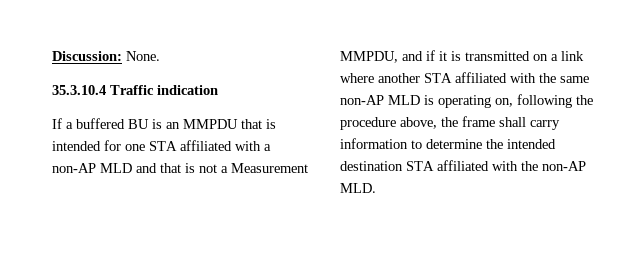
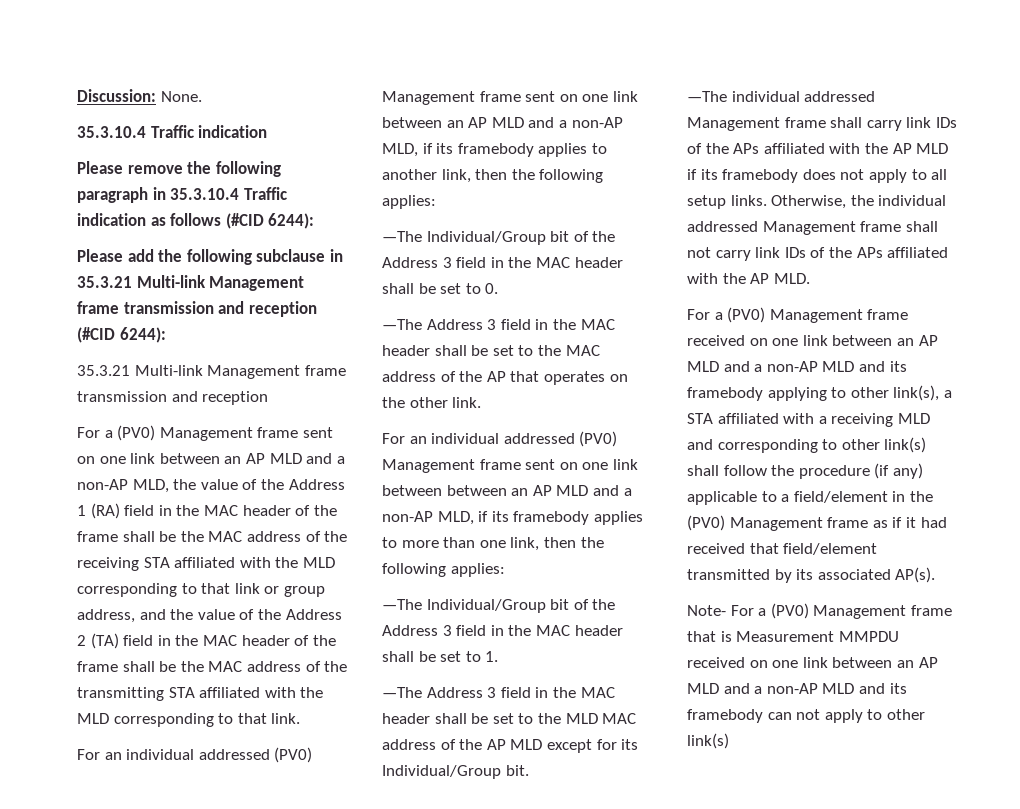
- If a buffered BU is an MMPDU that is intended for one STA affiliated with a non-AP MLD and that is not a Measurement MMPDU, and if it is transmitted on a link where another STA affiliated with the same non-AP MLD is operating on, following the procedure above, the frame shall carry information to determine the intended destination STA affiliated with the non-AP MLD.
+ Please remove the following paragraph in 35.3.10.4 Traffic indication as follows (#CID 6244):
+ Please add the following subclause in 35.3.21 Multi-link Management frame transmission and reception (#CID 6244):
+ 35.3.21 Multi-link Management frame transmission and reception
+ For a (PV0) Management frame sent on one link between an AP MLD and a non-AP MLD, the value of the Address 1 (RA) field in the MAC header of the frame shall be the MAC address of the receiving STA affiliated with the MLD corresponding to that link or group address, and the value of the Address 2 (TA) field in the MAC header of the frame shall be the MAC address of the transmitting STA affiliated with the MLD corresponding to that link.
+ For an individual addressed (PV0) Management frame sent on one link between an AP MLD and a non-AP MLD, if its framebody applies to another link, then the following applies:
+ —The Individual/Group bit of the Address 3 field in the MAC header shall be set to 0.
+ —The Address 3 field in the MAC header shall be set to the MAC address of the AP that operates on the other link.
+ For an individual addressed (PV0) Management frame sent on one link between between an AP MLD and a non-AP MLD, if its framebody applies to more than one link, then the following applies:
+ —The Individual/Group bit of the Address 3 field in the MAC header shall be set to 1.
+ —The Address 3 field in the MAC header shall be set to the MLD MAC address of the AP MLD except for its Individual/Group bit.
+ —The individual addressed Management frame shall carry link IDs of the APs affiliated with the AP MLD if its framebody does not apply to all setup links. Otherwise, the individual addressed Management frame shall not carry link IDs of the APs affiliated with the AP MLD.
+ For a (PV0) Management frame received on one link between an AP MLD and a non-AP MLD and its framebody applying to other link(s), a STA affiliated with a receiving MLD and corresponding to other link(s) shall follow the procedure (if any) applicable to a field/element in the (PV0) Management frame as if it had received that field/element transmitted by its associated AP(s).
+ Note- For a (PV0) Management frame that is Measurement MMPDU received on one link between an AP MLD and a non-AP MLD and its framebody can not apply to other link(s)

